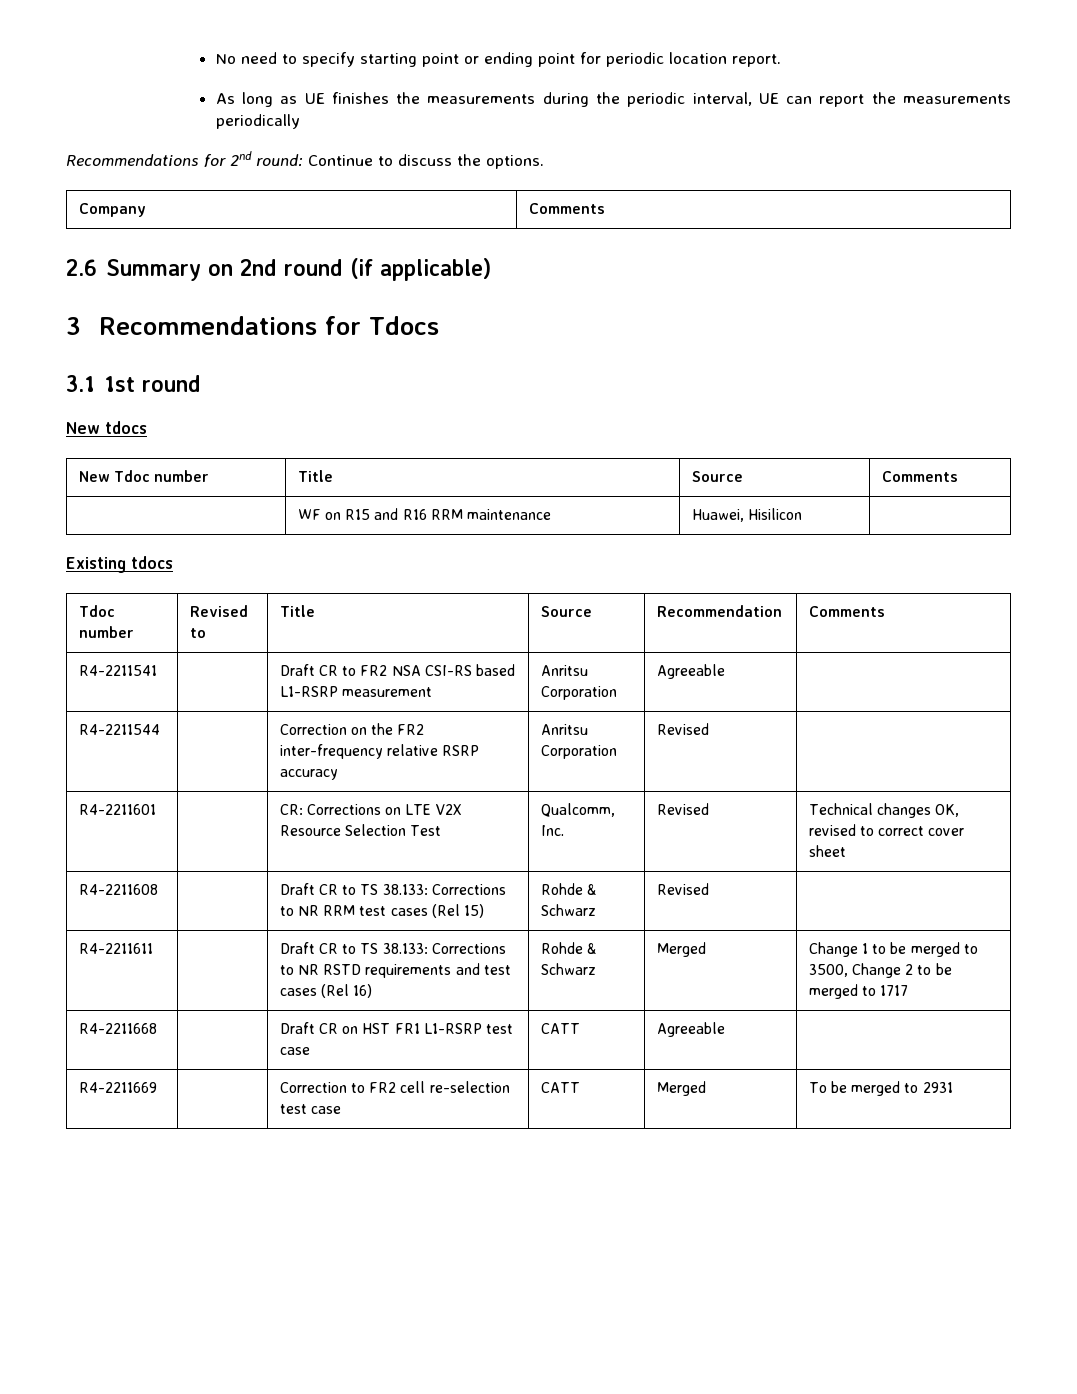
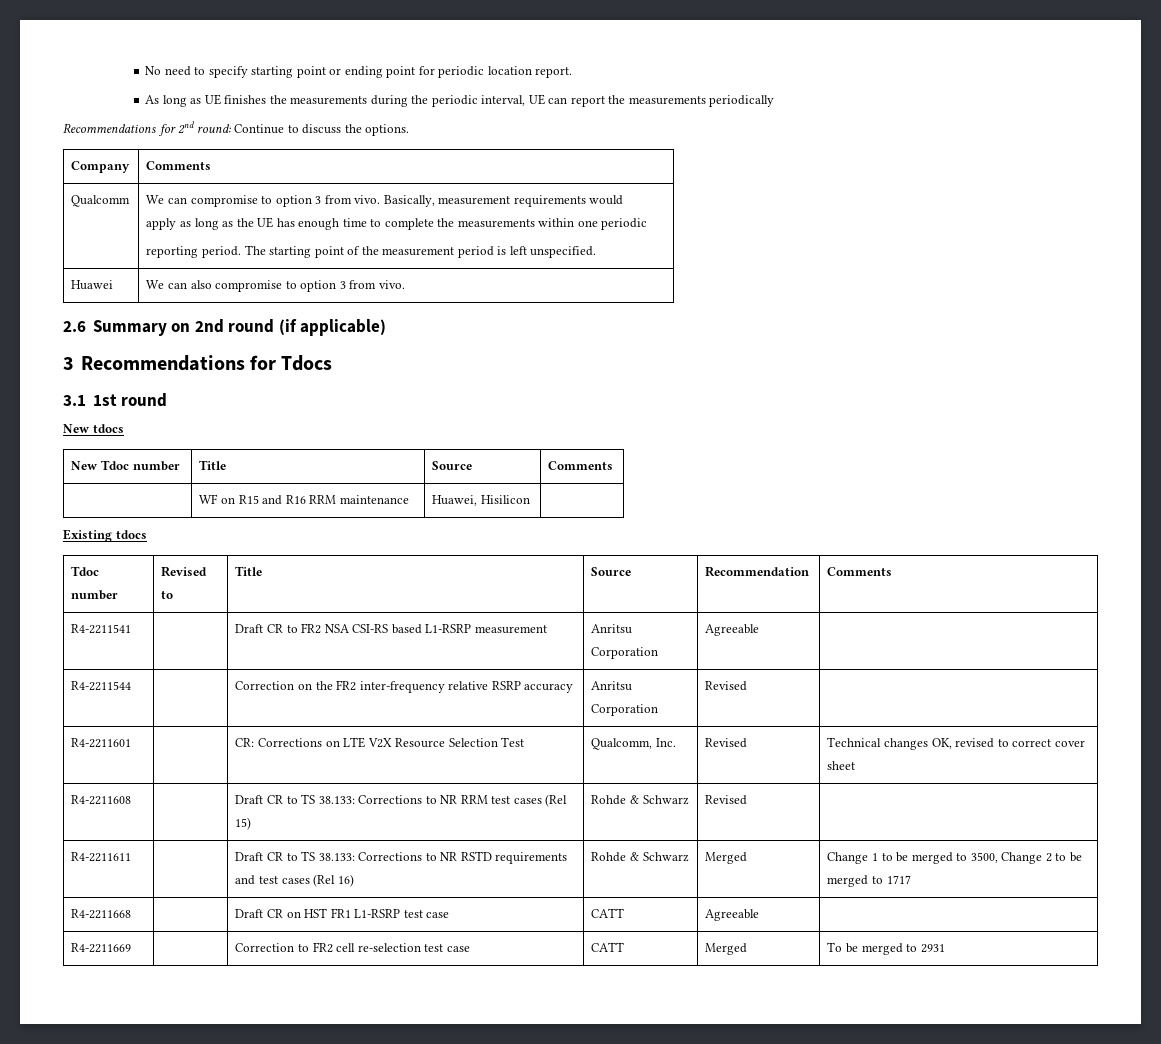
+ Qualcomm | We can compromise to option 3 from vivo. Basically, measurement requirements would
+ apply as long as the UE has enough time to complete the measurements within one periodic
+ reporting period. The starting point of the measurement period is left unspecified.
+ Huawei | We can also compromise to option 3 from vivo.

